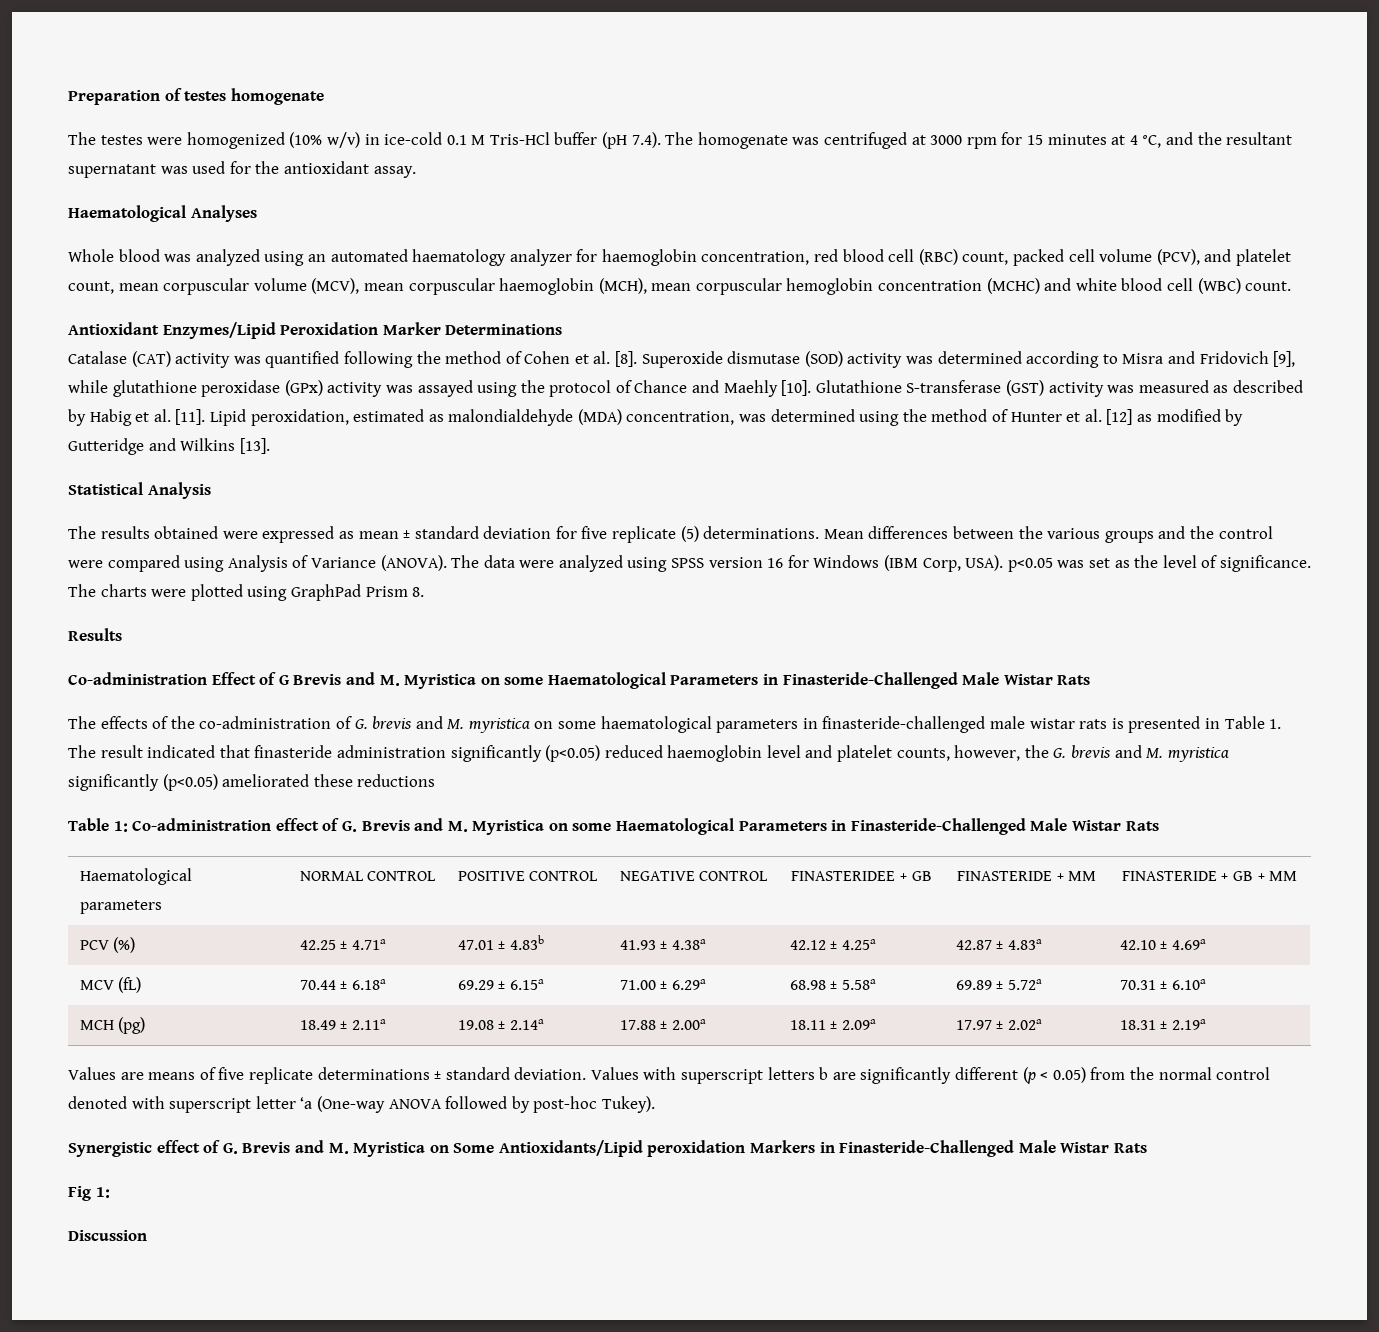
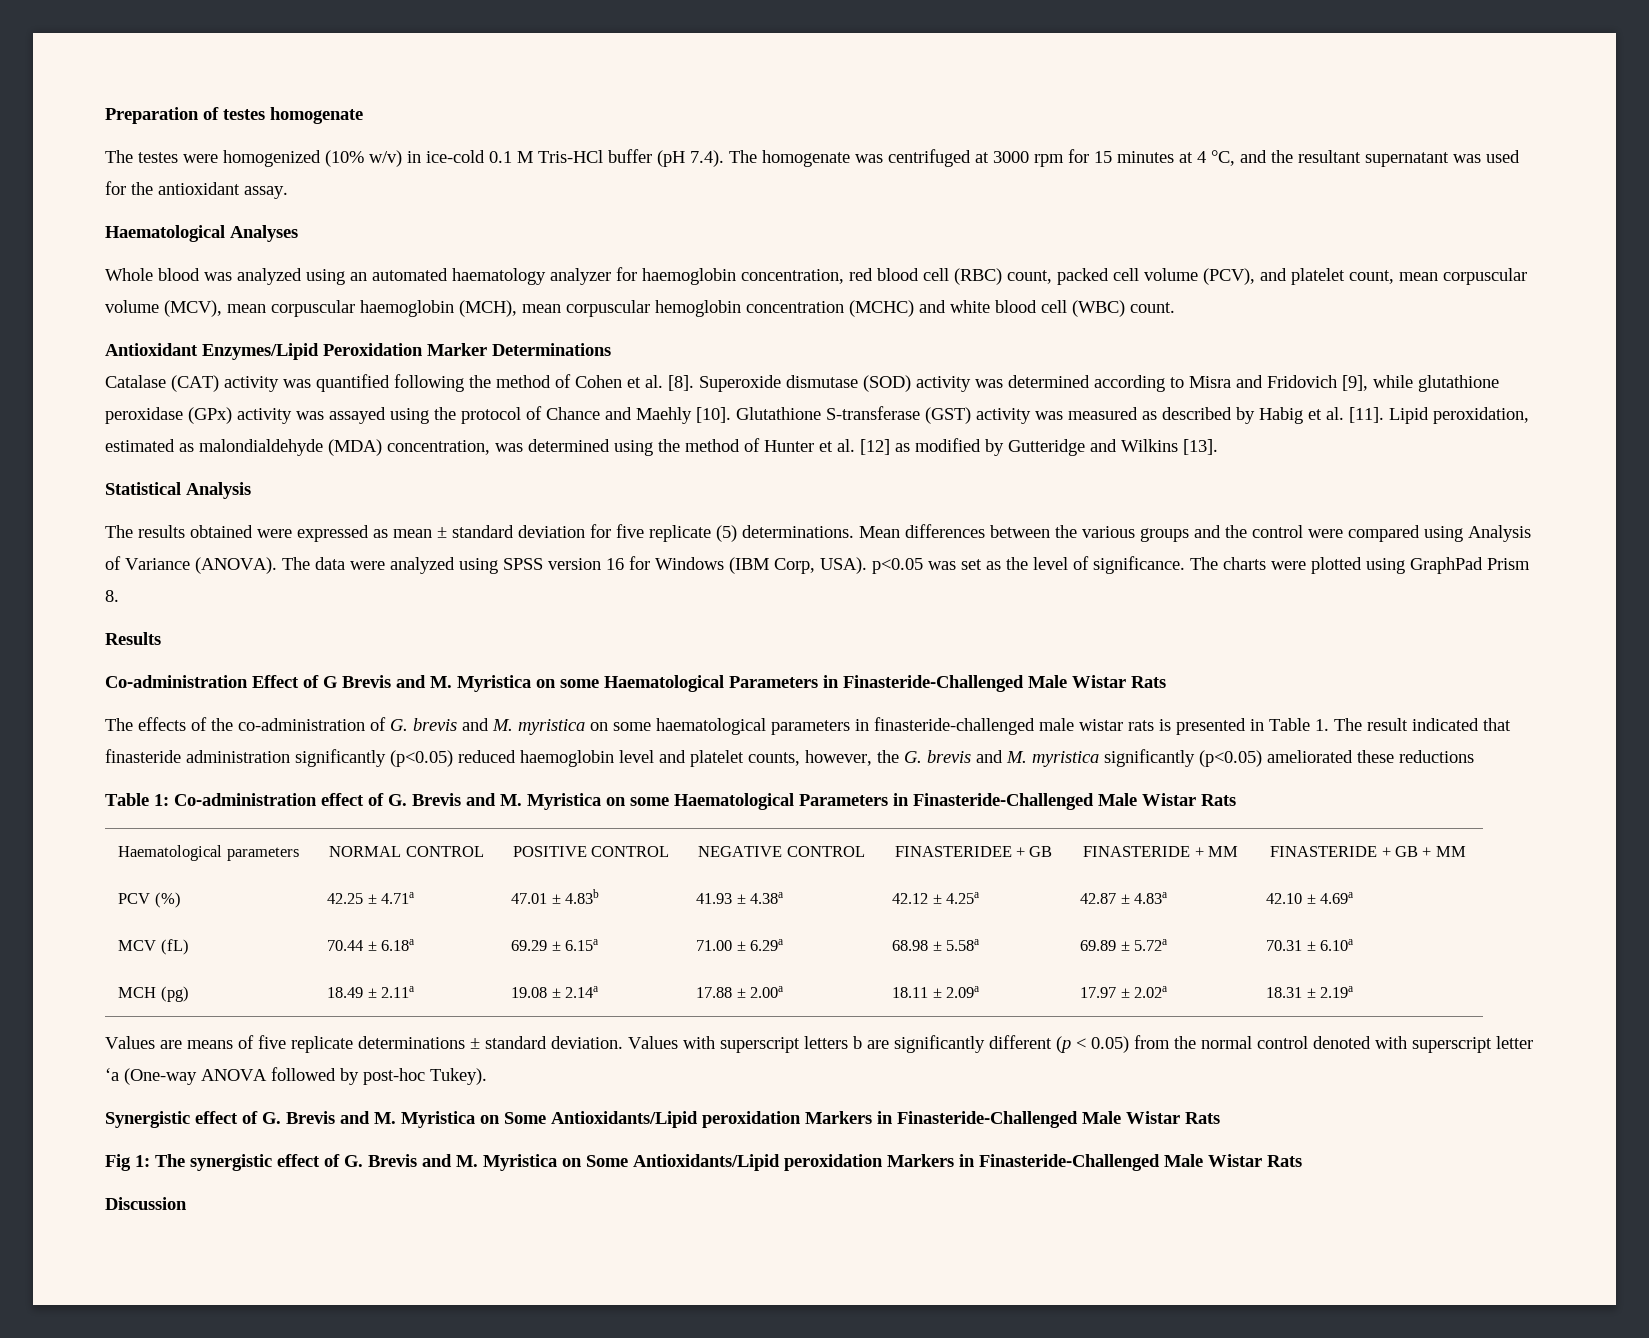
- Fig 1:
+ Fig 1: The synergistic effect of G. Brevis and M. Myristica on Some Antioxidants/Lipid peroxidation Markers in Finasteride-Challenged Male Wistar Rats

